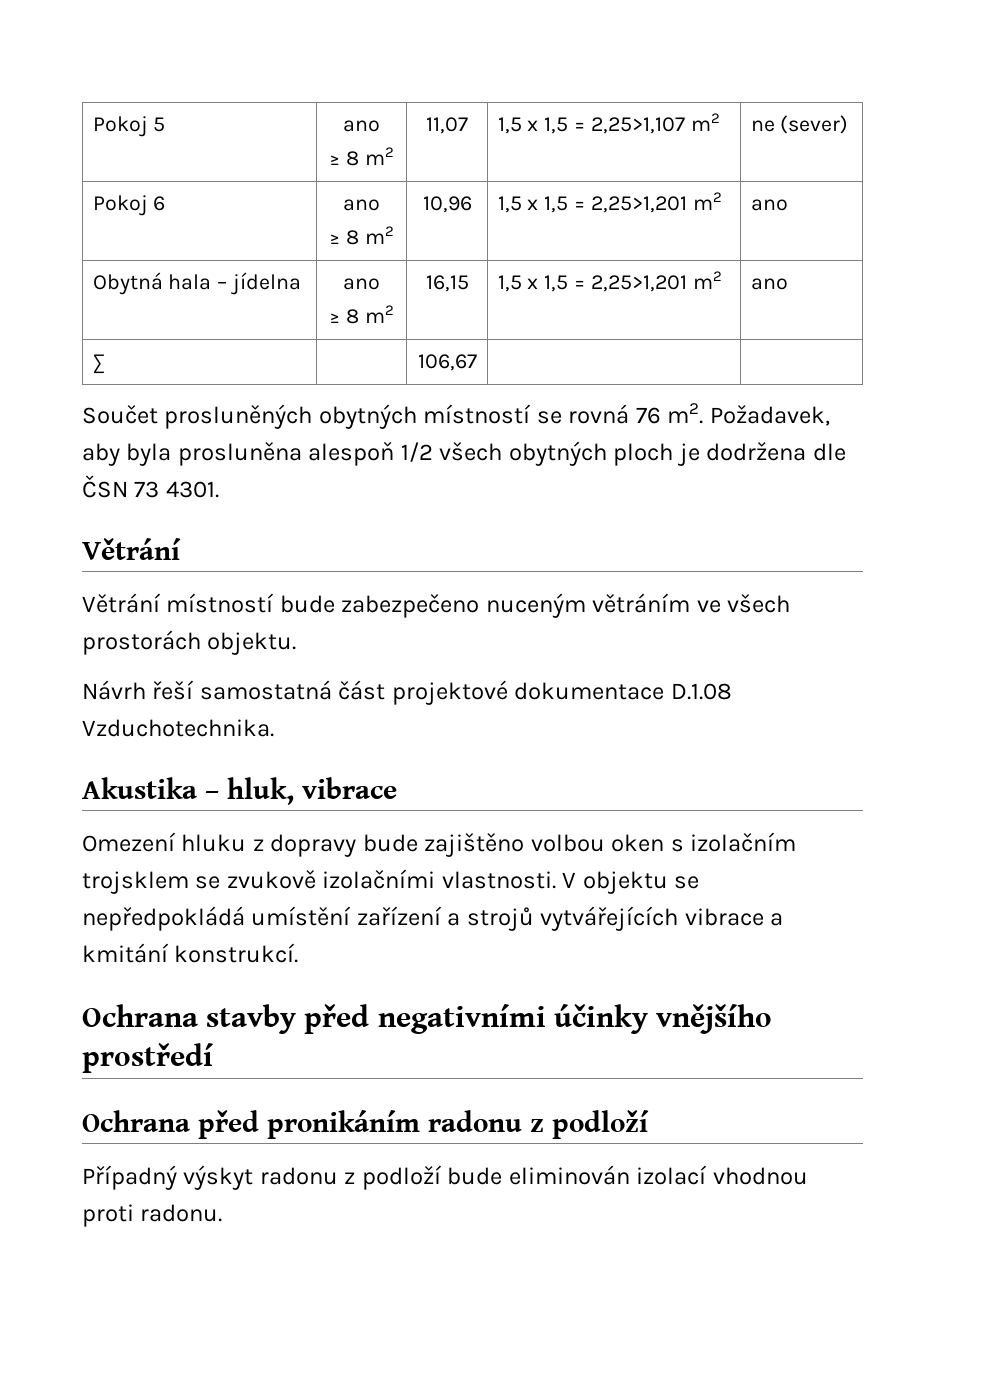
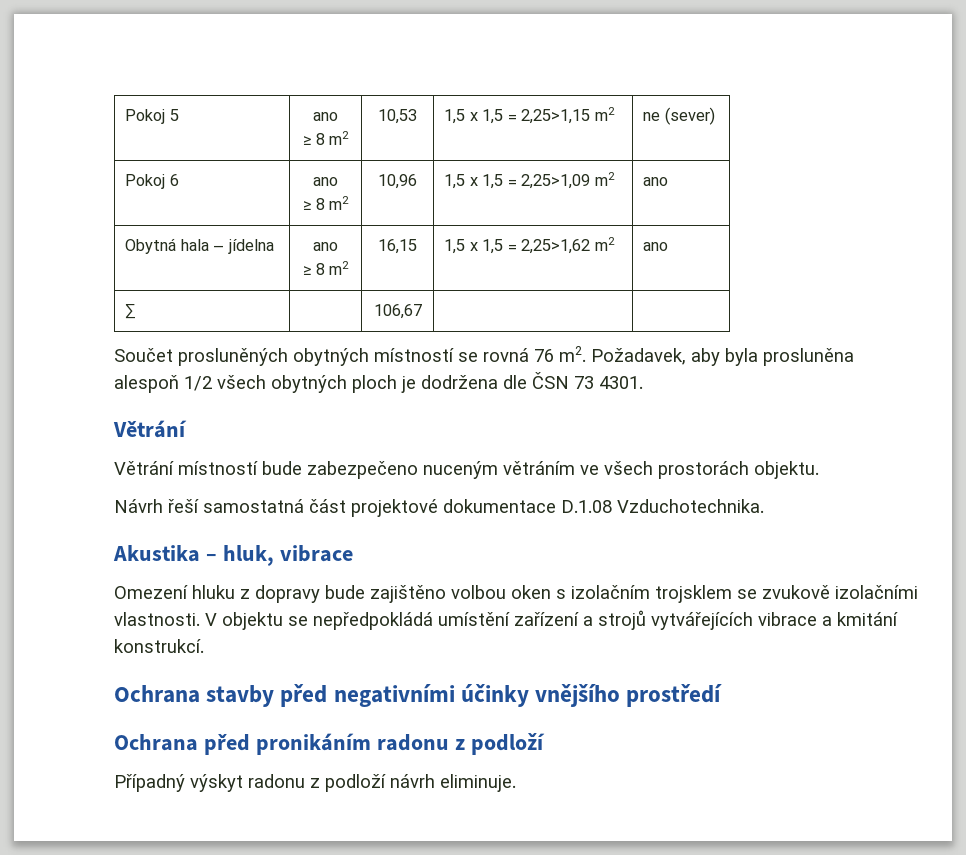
  Pokoj 5 | ano
- ≥ 8 m2 | 11,07 | 1,5 x 1,5 = 2,25>1,107 m2 | ne (sever)
+ ≥ 8 m2 | 10,53 | 1,5 x 1,5 = 2,25>1,15 m2 | ne (sever)
  Pokoj 6 | ano
- ≥ 8 m2 | 10,96 | 1,5 x 1,5 = 2,25>1,201 m2 | ano
+ ≥ 8 m2 | 10,96 | 1,5 x 1,5 = 2,25>1,09 m2 | ano
  Obytná hala – jídelna | ano
- ≥ 8 m2 | 16,15 | 1,5 x 1,5 = 2,25>1,201 m2 | ano
+ ≥ 8 m2 | 16,15 | 1,5 x 1,5 = 2,25>1,62 m2 | ano
- Případný výskyt radonu z podloží bude eliminován izolací vhodnou proti radonu.
+ Případný výskyt radonu z podloží návrh eliminuje.

